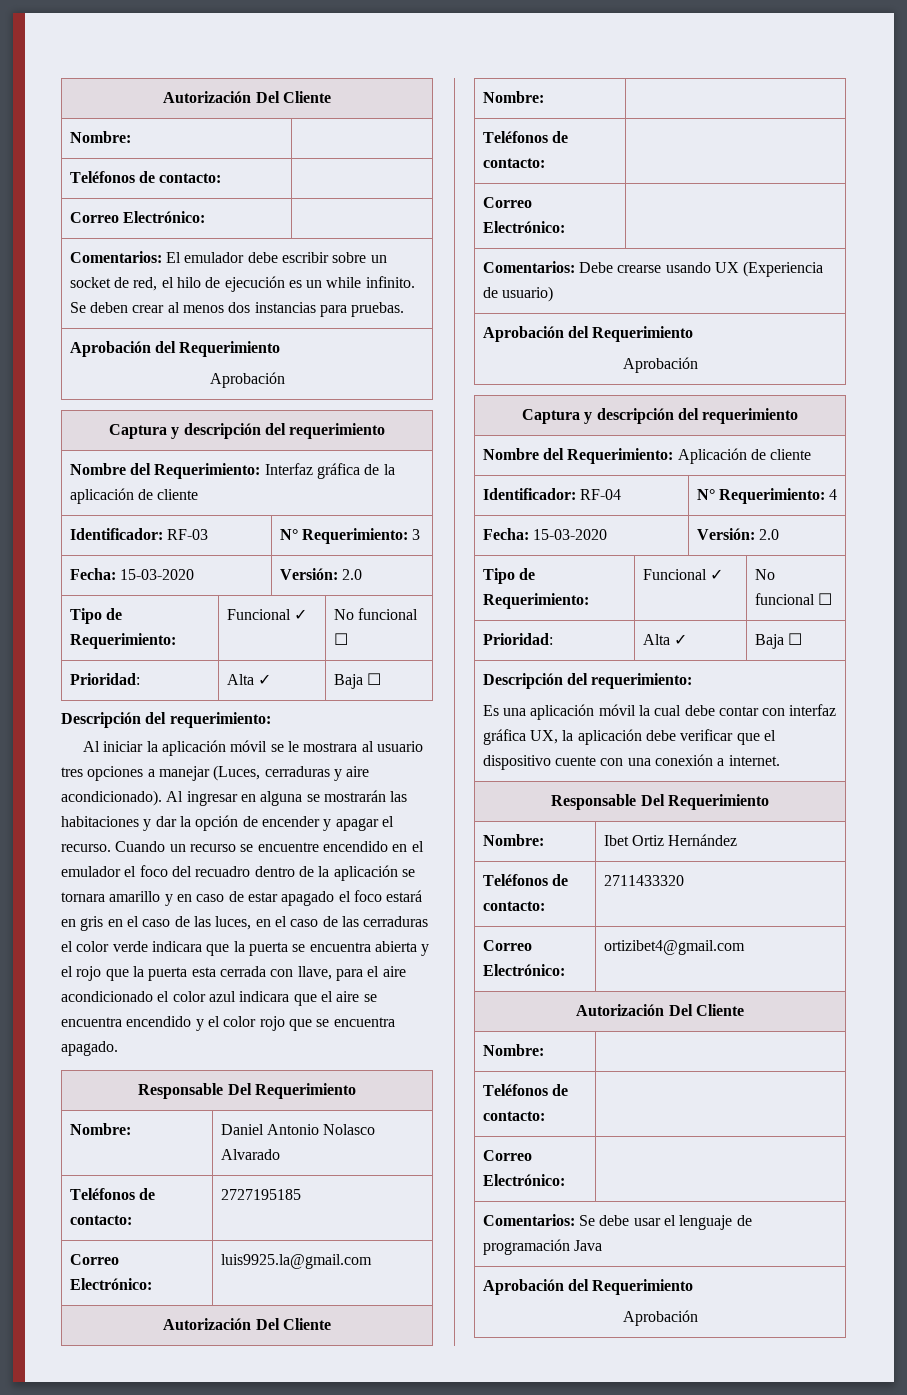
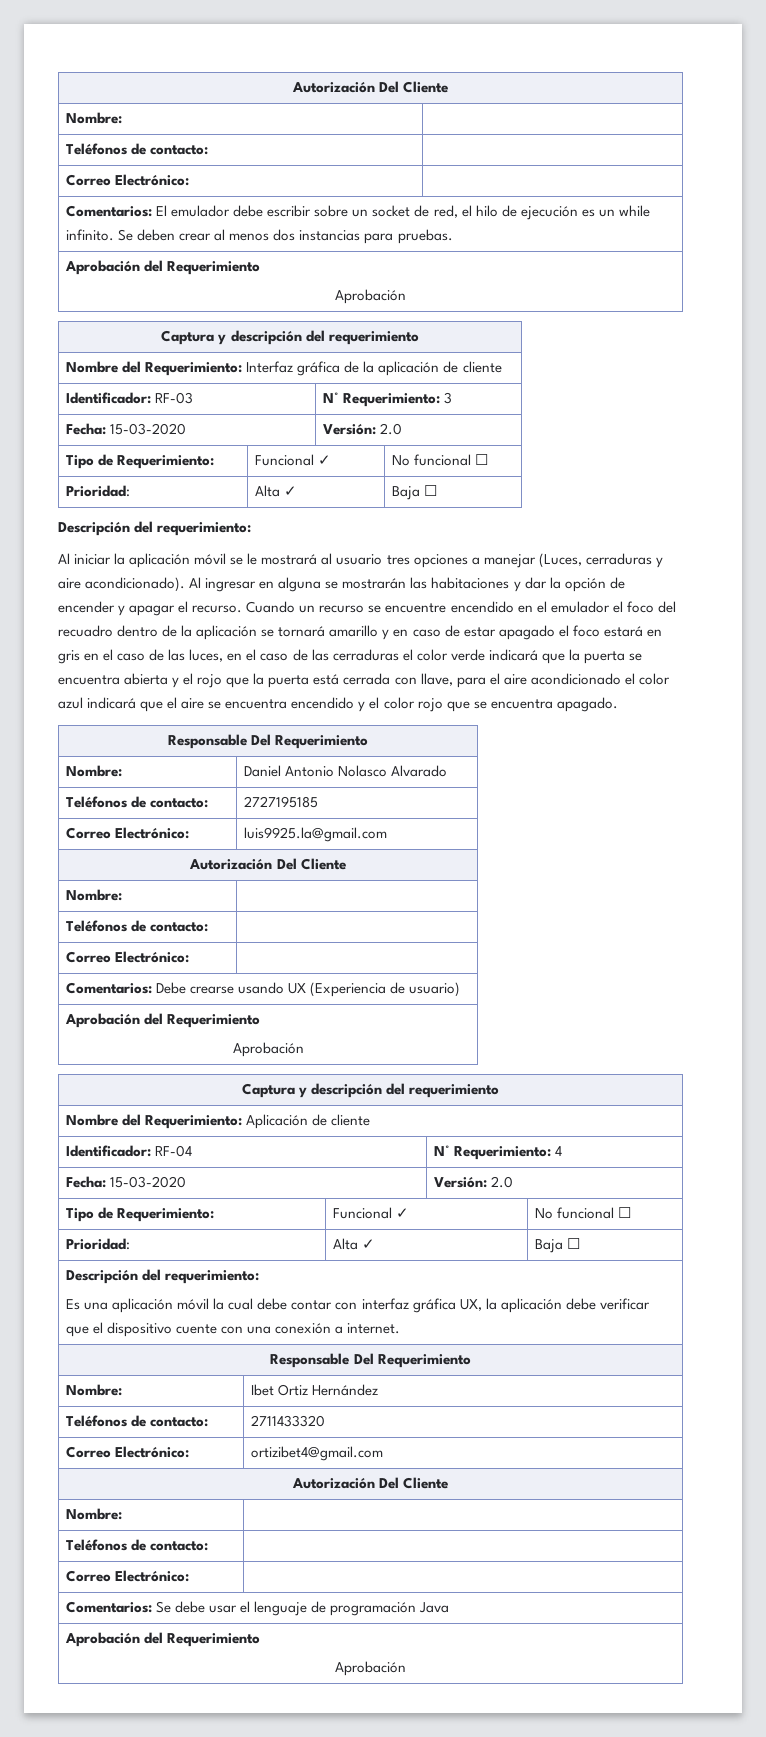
- Al iniciar la aplicación móvil se le mostrara al usuario tres opciones a manejar (Luces, cerraduras y aire acondicionado).
+ Al iniciar la aplicación móvil se le mostrará al usuario tres opciones a manejar (Luces, cerraduras y aire acondicionado).
- Cuando un recurso se encuentre encendido en el emulador el foco del recuadro dentro de la aplicación se tornara amarillo y en caso de estar apagado el foco estará en gris en el caso de las luces, en el caso de las cerraduras el color verde indicara que la puerta se encuentra abierta y el rojo que la puerta esta cerrada con llave, para el aire acondicionado el color azul indicara que el aire se encuentra encendido y el color rojo que se encuentra apagado.
+ Cuando un recurso se encuentre encendido en el emulador el foco del recuadro dentro de la aplicación se tornará amarillo y en caso de estar apagado el foco estará en gris en el caso de las luces, en el caso de las cerraduras el color verde indicará que la puerta se encuentra abierta y el rojo que la puerta está cerrada con llave, para el aire acondicionado el color azul indicará que el aire se encuentra encendido y el color rojo que se encuentra apagado.

